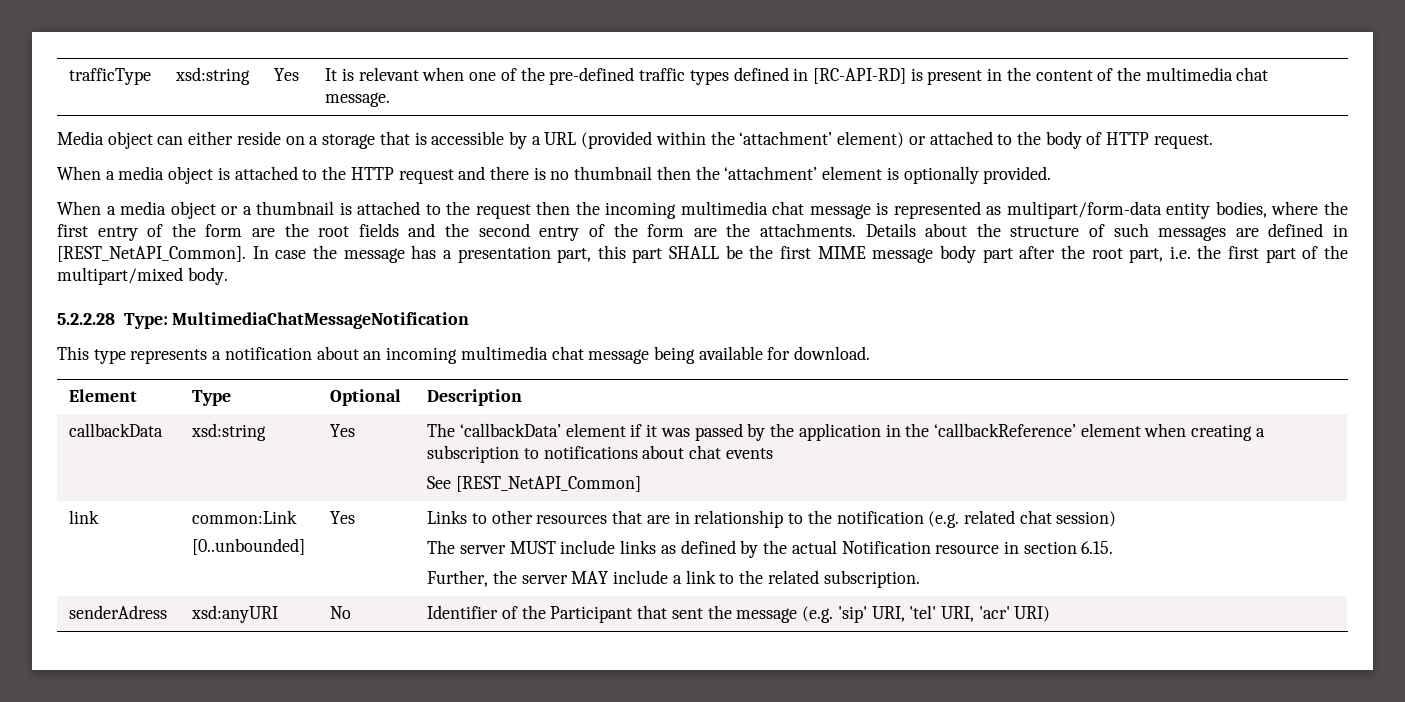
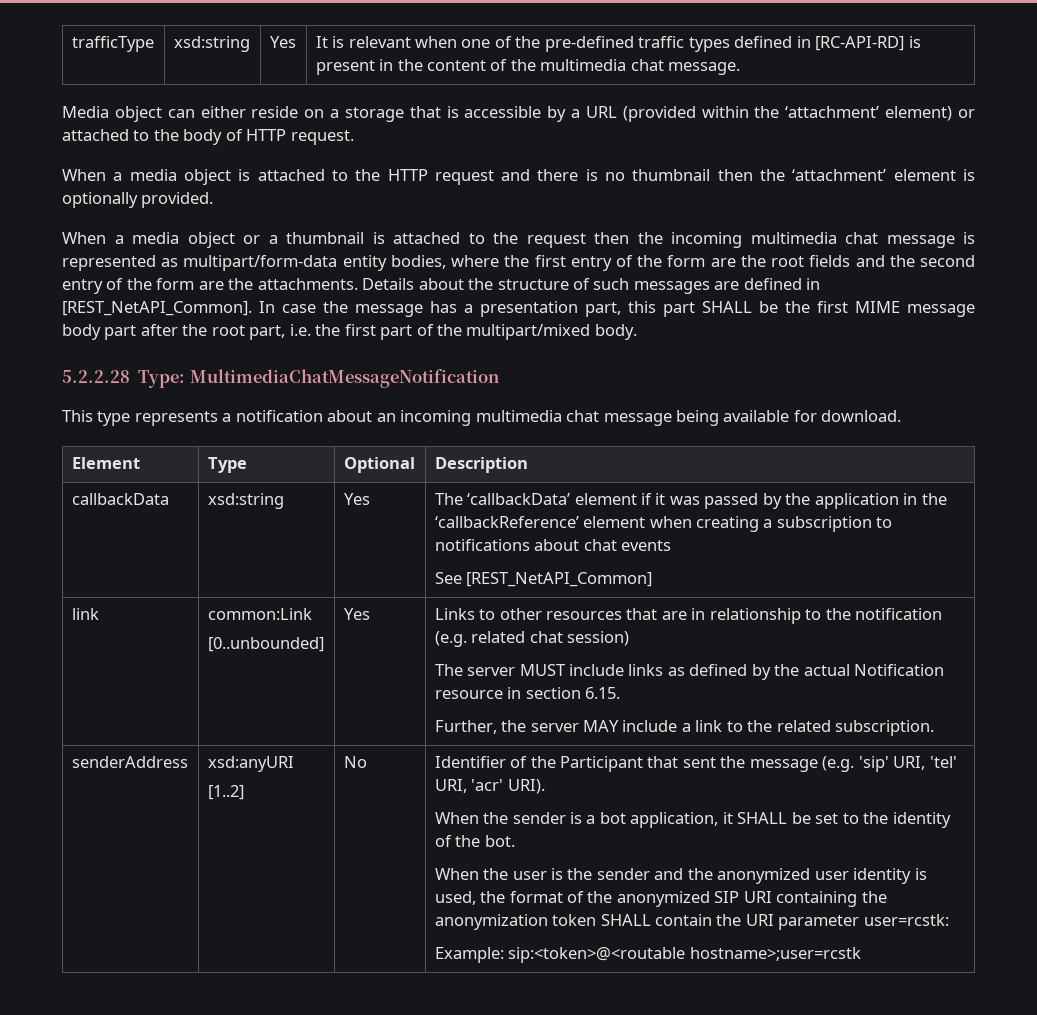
- senderAdress
+ senderAddress
+ [1..2]
- Identifier of the Participant that sent the message (e.g. 'sip' URI, 'tel' URI, 'acr' URI)
+ Identifier of the Participant that sent the message (e.g. 'sip' URI, 'tel' URI, 'acr' URI).
+ When the sender is a bot application, it SHALL be set to the identity of the bot.
+ When the user is the sender and the anonymized user identity is used, the format of the anonymized SIP URI containing the anonymization token SHALL contain the URI parameter user=rcstk:
+ Example: sip:<token>@<routable hostname>;user=rcstk

